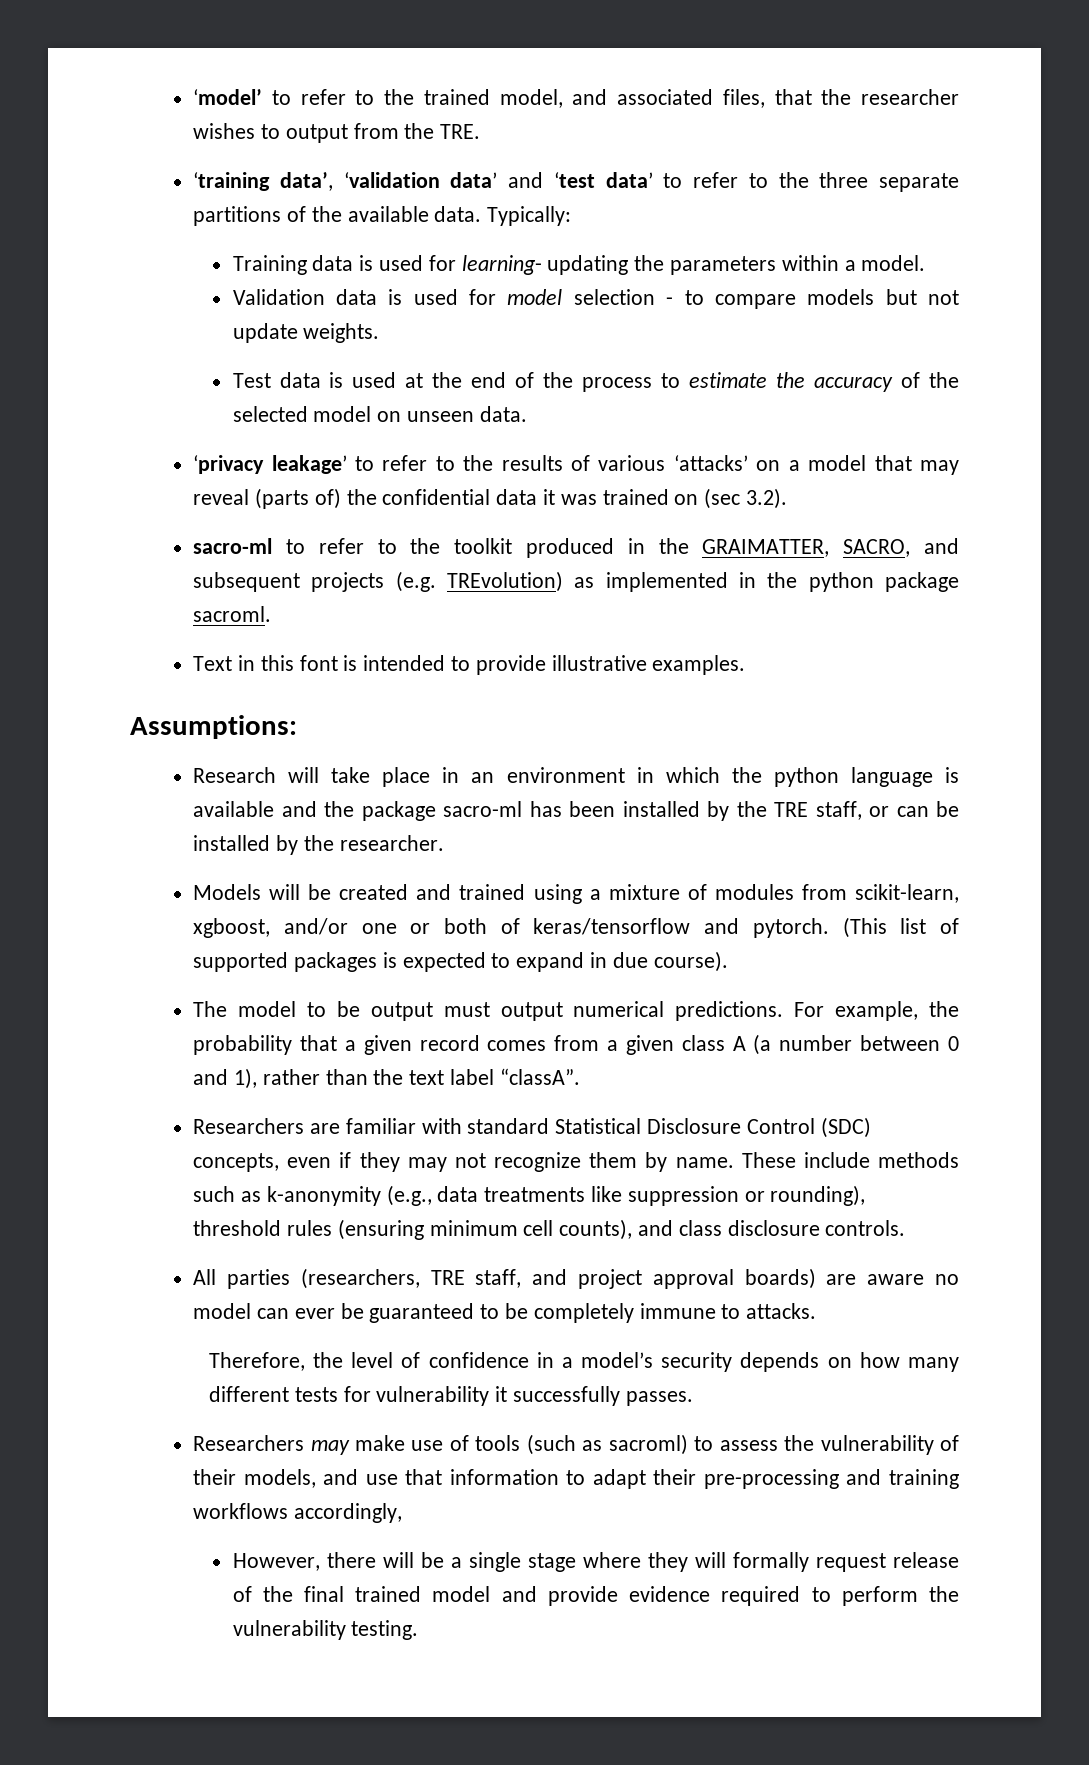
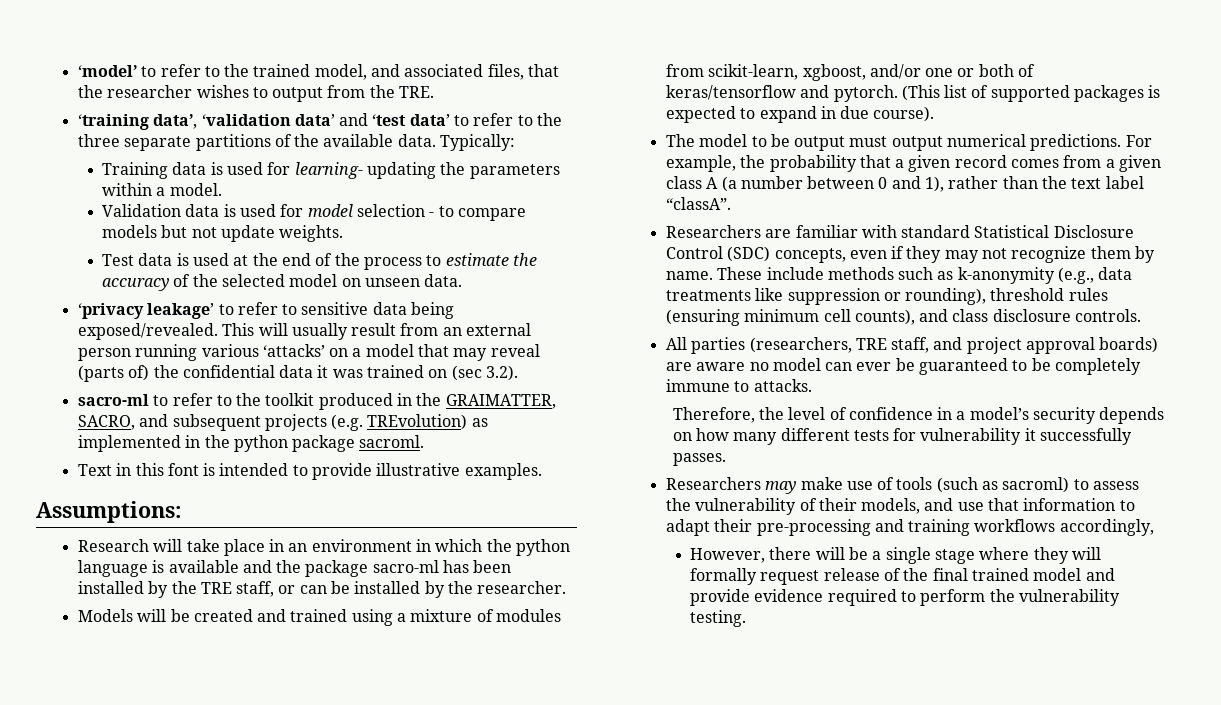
- ‘privacy leakage’ to refer to the results of various ‘attacks’ on a model that may reveal (parts of) the confidential data it was trained on (sec 3.2).
+ ‘privacy leakage’ to refer to sensitive data being exposed/revealed. This will usually result from an external person running various ‘attacks’ on a model that may reveal (parts of) the confidential data it was trained on (sec 3.2).

